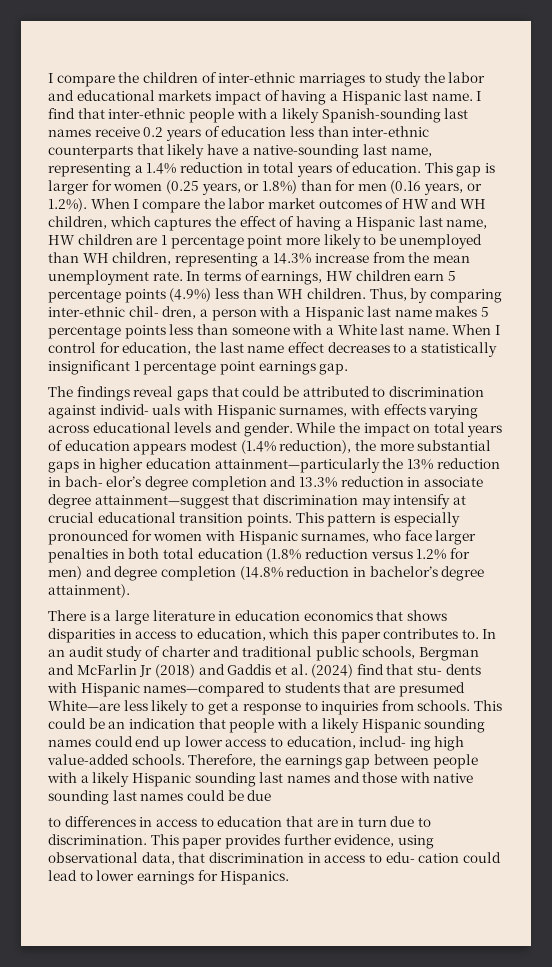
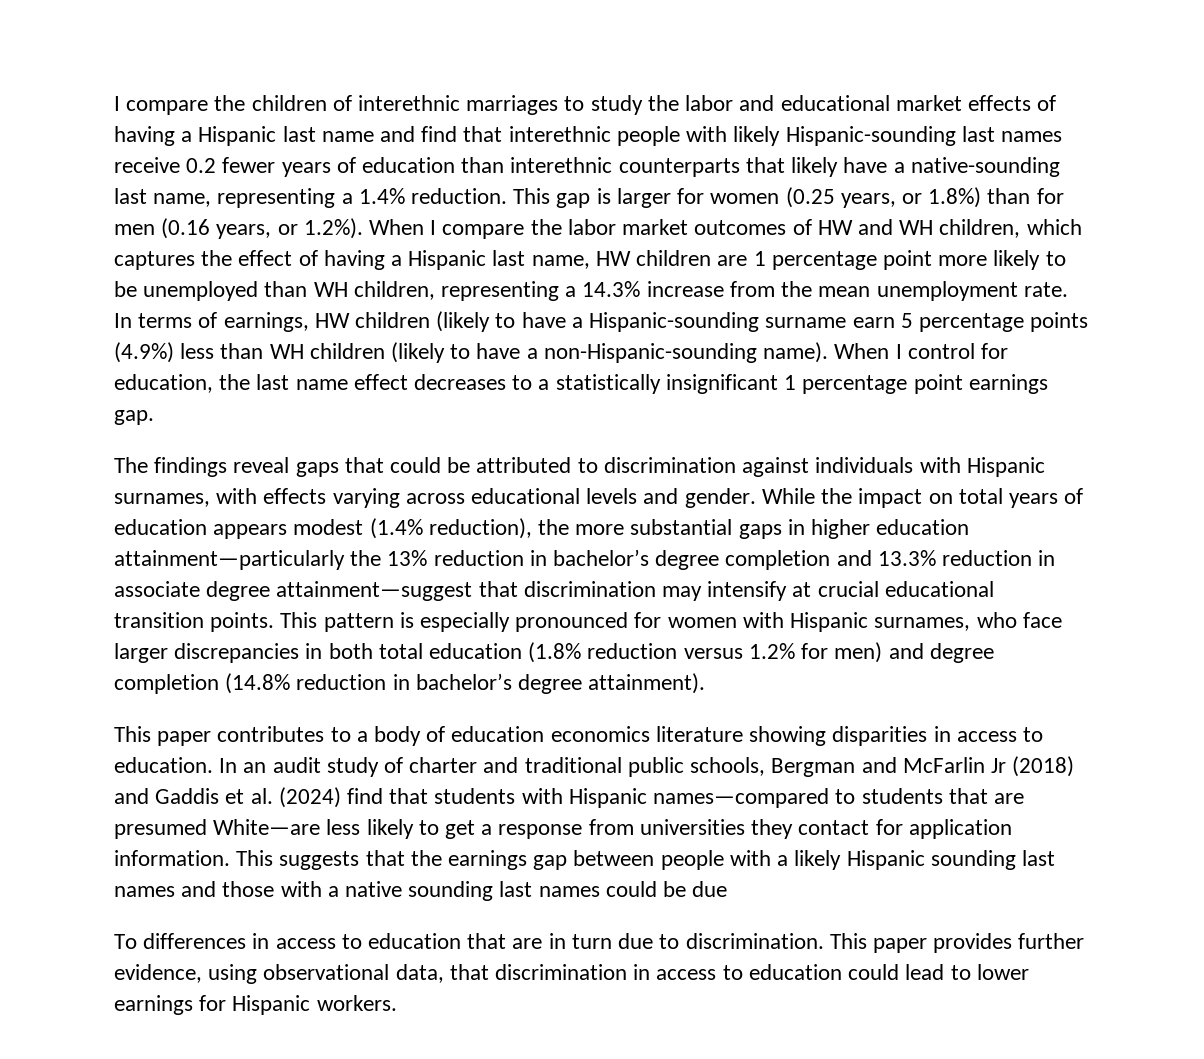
- I compare the children of inter-ethnic marriages to study the labor and educational markets impact of having a Hispanic last name. I find that inter-ethnic people with a likely Spanish-sounding last names receive 0.2 years of education less than inter-ethnic counterparts that likely have a native-sounding last name, representing a 1.4% reduction in total years of education.
+ I compare the children of interethnic marriages to study the labor and educational market effects of having a Hispanic last name and find that interethnic people with likely Hispanic-sounding last names receive 0.2 fewer years of education than interethnic counterparts that likely have a native-sounding last name, representing a 1.4% reduction.
- In terms of earnings, HW children earn 5 percentage points (4.9%) less than WH children. Thus, by comparing inter-ethnic chil- dren, a person with a Hispanic last name makes 5 percentage points less than someone with a White last name.
+ In terms of earnings, HW children (likely to have a Hispanic-sounding surname earn 5 percentage points (4.9%) less than WH children (likely to have a non-Hispanic-sounding name).
- The findings reveal gaps that could be attributed to discrimination against individ- uals with Hispanic surnames, with effects varying across educational levels and gender.
+ The findings reveal gaps that could be attributed to discrimination against individuals with Hispanic surnames, with effects varying across educational levels and gender.
- While the impact on total years of education appears modest (1.4% reduction), the more substantial gaps in higher education attainment—particularly the 13% reduction in bach- elor’s degree completion and 13.3% reduction in associate degree attainment—suggest that discrimination may intensify at crucial educational transition points.
+ While the impact on total years of education appears modest (1.4% reduction), the more substantial gaps in higher education attainment—particularly the 13% reduction in bachelor’s degree completion and 13.3% reduction in associate degree attainment—suggest that discrimination may intensify at crucial educational transition points.
- This pattern is especially pronounced for women with Hispanic surnames, who face larger penalties in both total education (1.8% reduction versus 1.2% for men) and degree completion (14.8% reduction in bachelor’s degree attainment).
+ This pattern is especially pronounced for women with Hispanic surnames, who face larger discrepancies in both total education (1.8% reduction versus 1.2% for men) and degree completion (14.8% reduction in bachelor’s degree attainment).
- There is a large literature in education economics that shows disparities in access to education, which this paper contributes to.
+ This paper contributes to a body of education economics literature showing disparities in access to education.
- In an audit study of charter and traditional public schools, Bergman and McFarlin Jr (2018) and Gaddis et al. (2024) find that stu- dents with Hispanic names—compared to students that are presumed White—are less likely to get a response to inquiries from schools. This could be an indication that people with a likely Hispanic sounding names could end up lower access to education, includ- ing high value-added schools. Therefore, the earnings gap between people with a likely Hispanic sounding last names and those with native sounding last names could be due
+ In an audit study of charter and traditional public schools, Bergman and McFarlin Jr (2018) and Gaddis et al. (2024) find that students with Hispanic names—compared to students that are presumed White—are less likely to get a response from universities they contact for application information. This suggests that the earnings gap between people with a likely Hispanic sounding last names and those with a native sounding last names could be due
- to differences in access to education that are in turn due to discrimination.
+ To differences in access to education that are in turn due to discrimination.
- This paper provides further evidence, using observational data, that discrimination in access to edu- cation could lead to lower earnings for Hispanics.
+ This paper provides further evidence, using observational data, that discrimination in access to education could lead to lower earnings for Hispanic workers.

